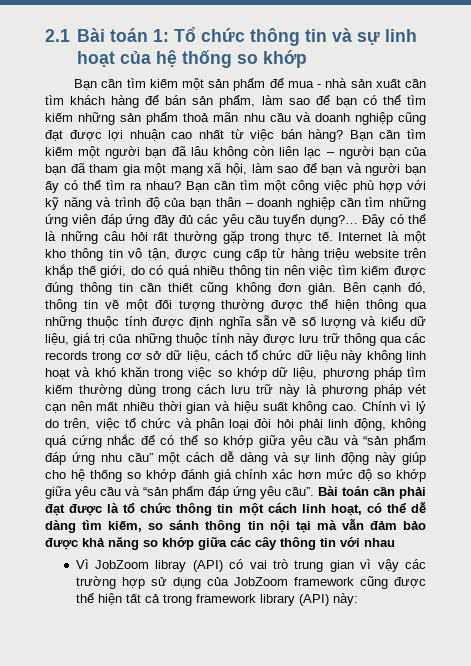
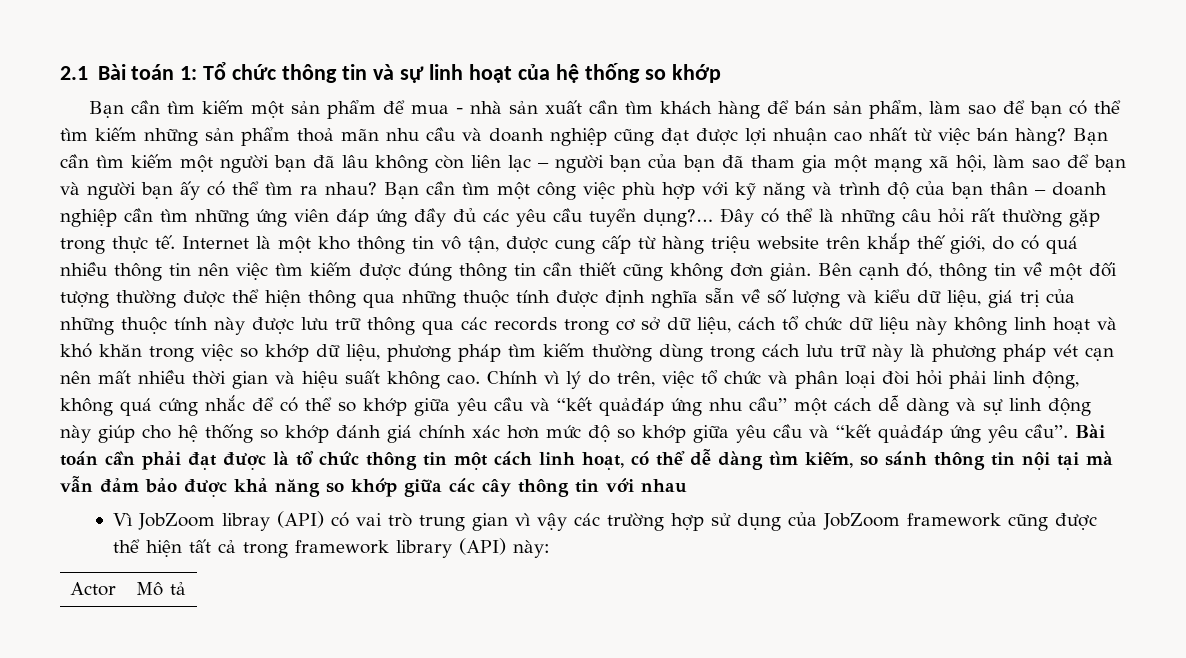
- Chính vì lý do trên, việc tổ chức và phân loại đòi hỏi phải linh động, không quá cứng nhắc để có thể so khớp giữa yêu cầu và “sản phẩm đáp ứng nhu cầu” một cách dễ dàng và sự linh động này giúp cho hệ thống so khớp đánh giá chính xác hơn mức độ so khớp giữa yêu cầu và “sản phẩm đáp ứng yêu cầu”.
+ Chính vì lý do trên, việc tổ chức và phân loại đòi hỏi phải linh động, không quá cứng nhắc để có thể so khớp giữa yêu cầu và “kết quảđáp ứng nhu cầu” một cách dễ dàng và sự linh động này giúp cho hệ thống so khớp đánh giá chính xác hơn mức độ so khớp giữa yêu cầu và “kết quảđáp ứng yêu cầu”.
+ Actor | Mô tả

